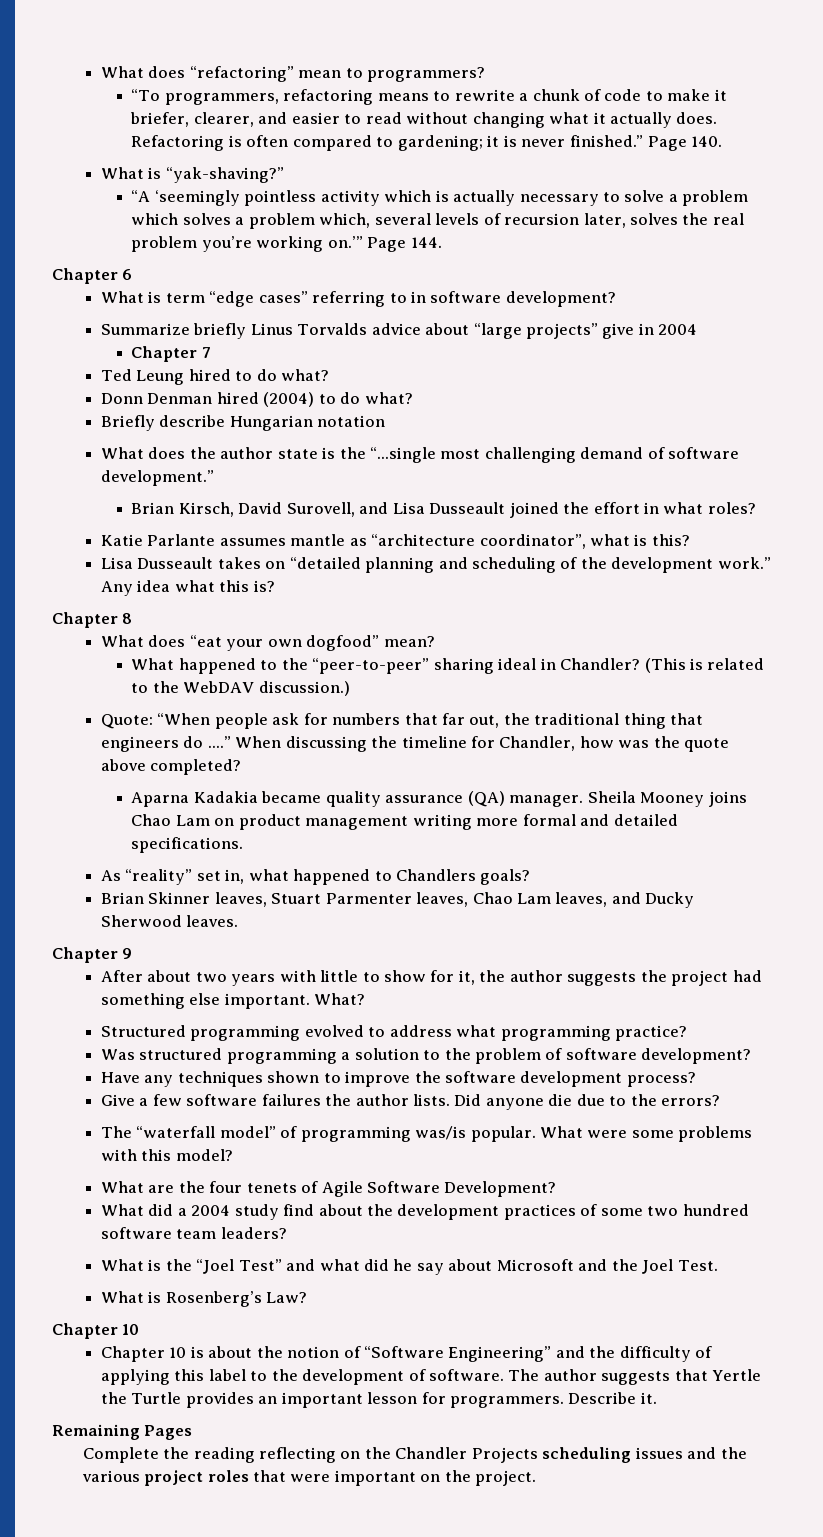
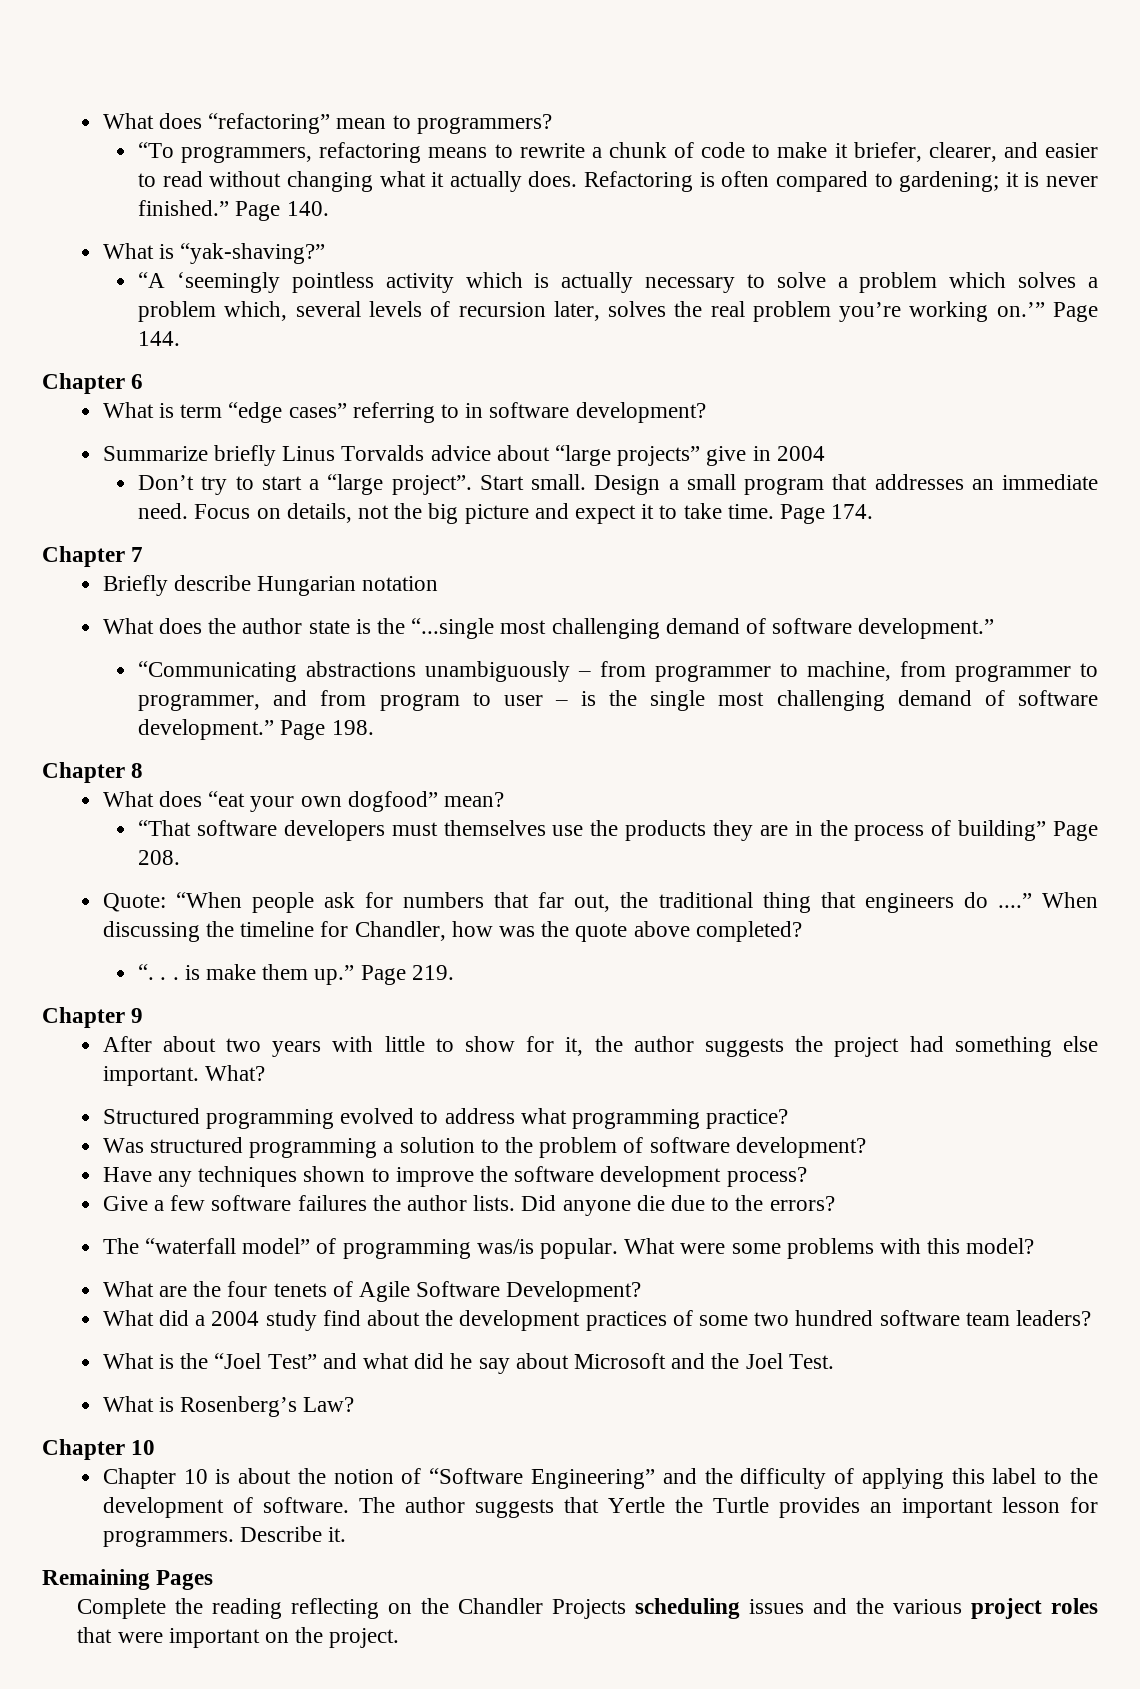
+ Don’t try to start a “large project”. Start small. Design a small program that addresses an immediate need. Focus on details, not the big picture and expect it to take time. Page 174.
  Chapter 7
- Ted Leung hired to do what?
- Donn Denman hired (2004) to do what?
- Brian Kirsch, David Surovell, and Lisa Dusseault joined the effort in what roles?
- Katie Parlante assumes mantle as “architecture coordinator”, what is this?
- Lisa Dusseault takes on “detailed planning and scheduling of the development work.” Any idea what this is?
+ “Communicating abstractions unambiguously – from programmer to machine, from programmer to programmer, and from program to user – is the single most challenging demand of software development.” Page 198.
- What happened to the “peer-to-peer” sharing ideal in Chandler? (This is related to the WebDAV discussion.)
+ “That software developers must themselves use the products they are in the process of building” Page 208.
- Aparna Kadakia became quality assurance (QA) manager. Sheila Mooney joins Chao Lam on product management writing more formal and detailed specifications.
- As “reality” set in, what happened to Chandlers goals?
- Brian Skinner leaves, Stuart Parmenter leaves, Chao Lam leaves, and Ducky Sherwood leaves.
+ “. . . is make them up.” Page 219.

